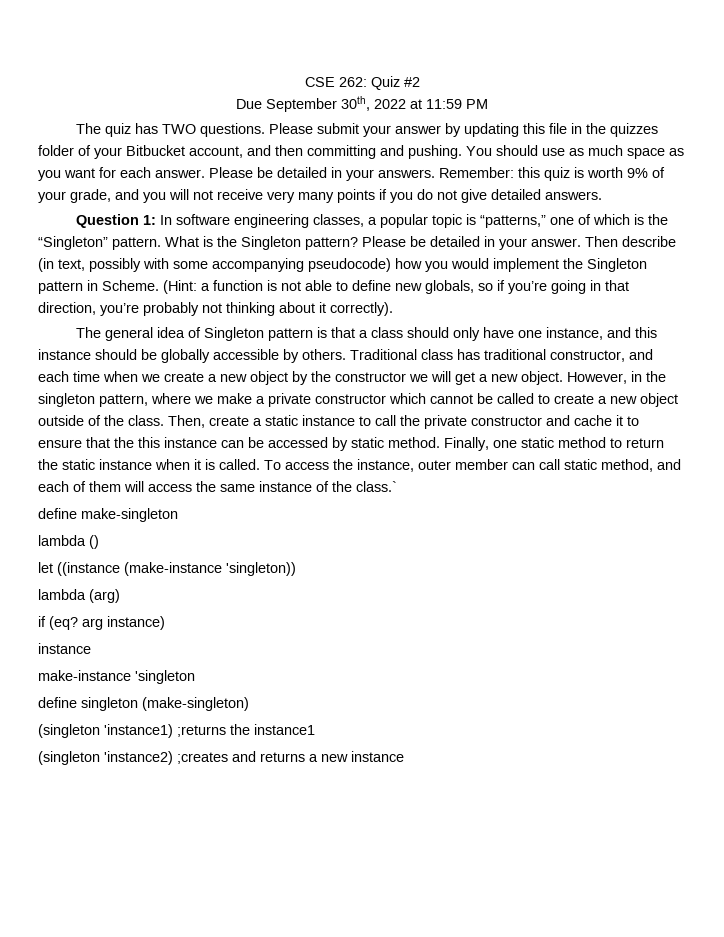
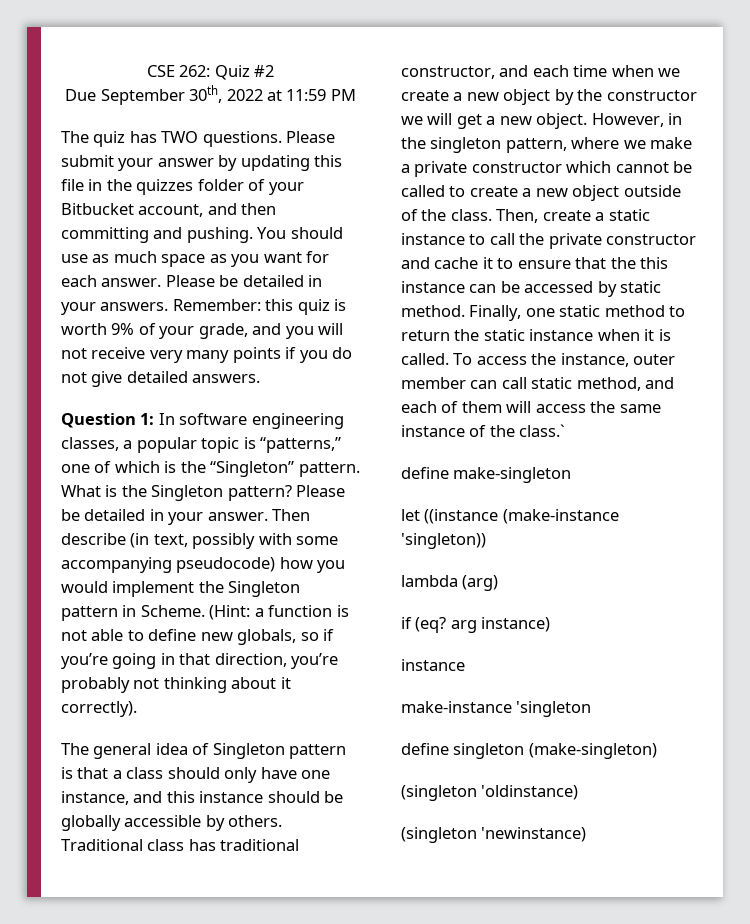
- lambda ()
- (singleton 'instance1) ;returns the instance1
- (singleton 'instance2) ;creates and returns a new instance
+ (singleton 'oldinstance)
+ (singleton 'newinstance)

